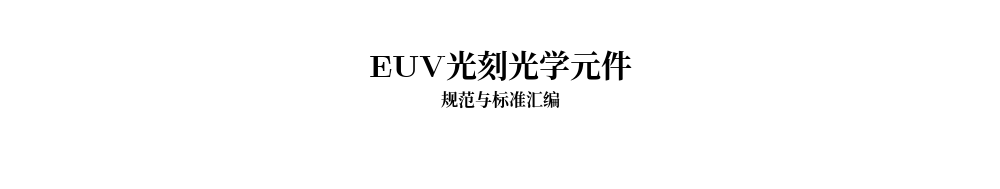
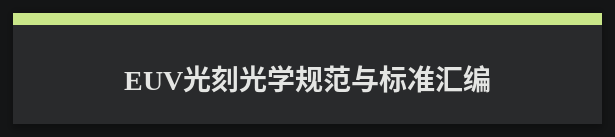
- EUV光刻光学元件
- 规范与标准汇编
+ EUV光刻光学规范与标准汇编

